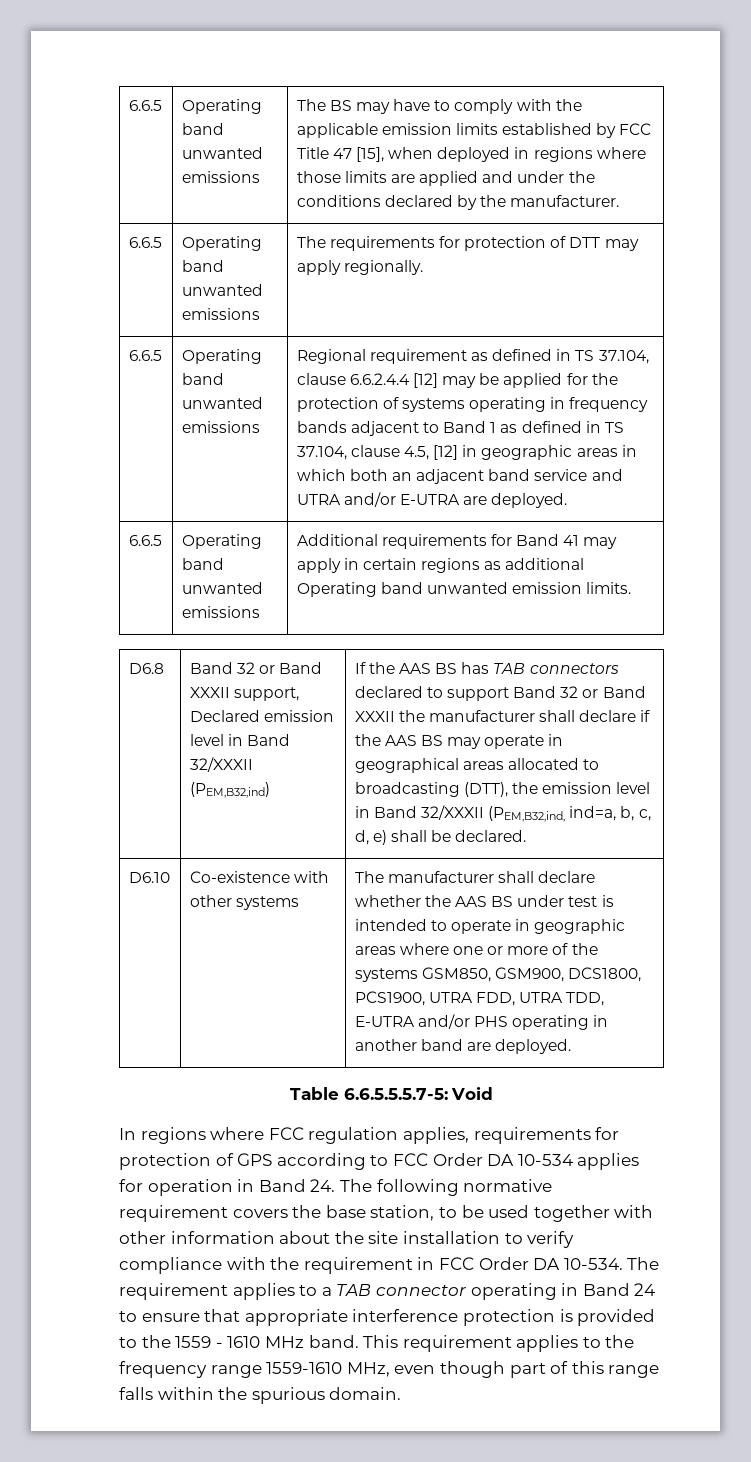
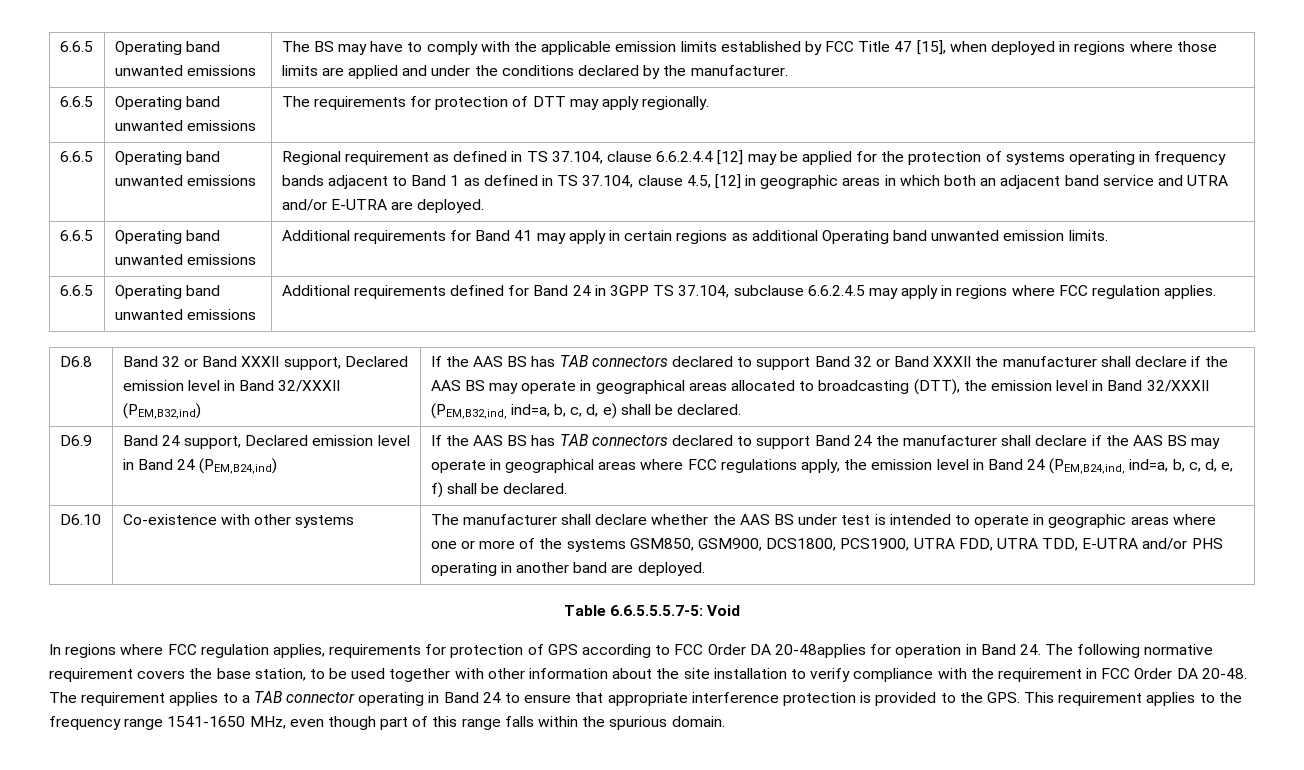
+ 6.6.5 | Operating band unwanted emissions | Additional requirements defined for Band 24 in 3GPP TS 37.104, subclause 6.6.2.4.5 may apply in regions where FCC regulation applies.
+ D6.9 | Band 24 support, Declared emission level in Band 24 (PEM,B24,ind) | If the AAS BS has TAB connectors declared to support Band 24 the manufacturer shall declare if the AAS BS may operate in geographical areas where FCC regulations apply, the emission level in Band 24 (PEM,B24,ind, ind=a, b, c, d, e, f) shall be declared.
- In regions where FCC regulation applies, requirements for protection of GPS according to FCC Order DA 10-534 applies for operation in Band 24. The following normative requirement covers the base station, to be used together with other information about the site installation to verify compliance with the requirement in FCC Order DA 10-534.
+ In regions where FCC regulation applies, requirements for protection of GPS according to FCC Order DA 20-48applies for operation in Band 24. The following normative requirement covers the base station, to be used together with other information about the site installation to verify compliance with the requirement in FCC Order DA 20-48.
- The requirement applies to a TAB connector operating in Band 24 to ensure that appropriate interference protection is provided to the 1559 - 1610 MHz band. This requirement applies to the frequency range 1559-1610 MHz, even though part of this range falls within the spurious domain.
+ The requirement applies to a TAB connector operating in Band 24 to ensure that appropriate interference protection is provided to the GPS. This requirement applies to the frequency range 1541-1650 MHz, even though part of this range falls within the spurious domain.

